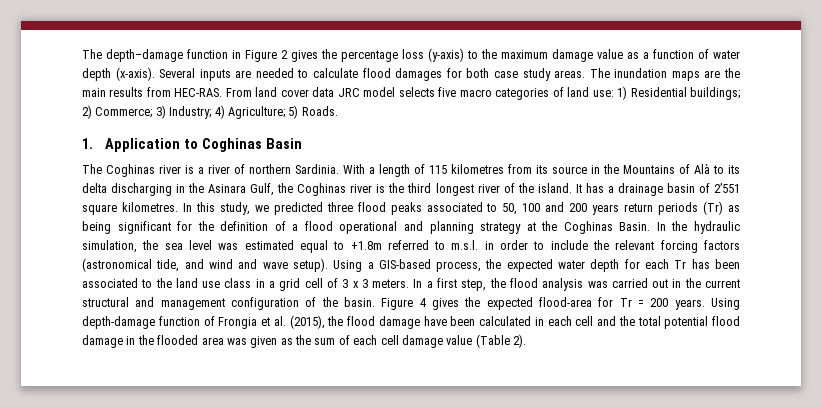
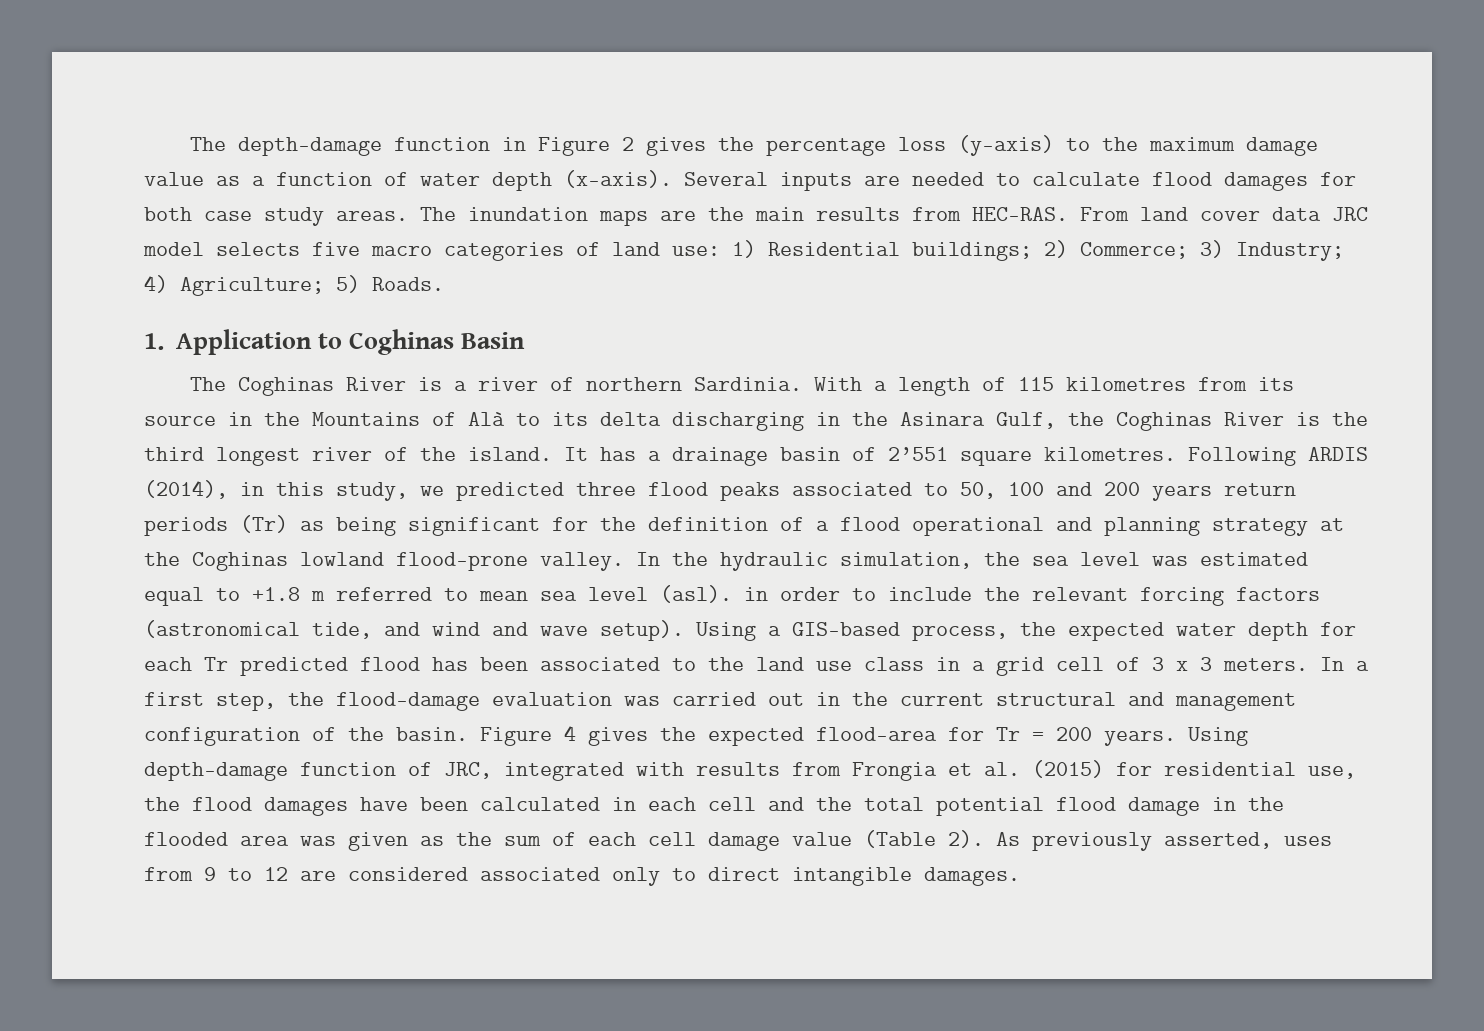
- The Coghinas river is a river of northern Sardinia.
+ The Coghinas River is a river of northern Sardinia.
- With a length of 115 kilometres from its source in the Mountains of Alà to its delta discharging in the Asinara Gulf, the Coghinas river is the third longest river of the island.
+ With a length of 115 kilometres from its source in the Mountains of Alà to its delta discharging in the Asinara Gulf, the Coghinas River is the third longest river of the island.
- In this study, we predicted three flood peaks associated to 50, 100 and 200 years return periods (Tr) as being significant for the definition of a flood operational and planning strategy at the Coghinas Basin.
+ Following ARDIS (2014), in this study, we predicted three flood peaks associated to 50, 100 and 200 years return periods (Tr) as being significant for the definition of a flood operational and planning strategy at the Coghinas lowland flood-prone valley.
- In the hydraulic simulation, the sea level was estimated equal to +1.8m referred to m.s.l. in order to include the relevant forcing factors (astronomical tide, and wind and wave setup).
+ In the hydraulic simulation, the sea level was estimated equal to +1.8 m referred to mean sea level (asl). in order to include the relevant forcing factors (astronomical tide, and wind and wave setup).
- Using a GIS-based process, the expected water depth for each Tr has been associated to the land use class in a grid cell of 3 x 3 meters.
+ Using a GIS-based process, the expected water depth for each Tr predicted flood has been associated to the land use class in a grid cell of 3 x 3 meters.
- In a first step, the flood analysis was carried out in the current structural and management configuration of the basin.
+ In a first step, the flood-damage evaluation was carried out in the current structural and management configuration of the basin.
- Using depth-damage function of Frongia et al. (2015), the flood damage have been calculated in each cell and the total potential flood damage in the flooded area was given as the sum of each cell damage value (Table 2).
+ Using depth-damage function of JRC, integrated with results from Frongia et al. (2015) for residential use, the flood damages have been calculated in each cell and the total potential flood damage in the flooded area was given as the sum of each cell damage value (Table 2).
+ As previously asserted, uses from 9 to 12 are considered associated only to direct intangible damages.

